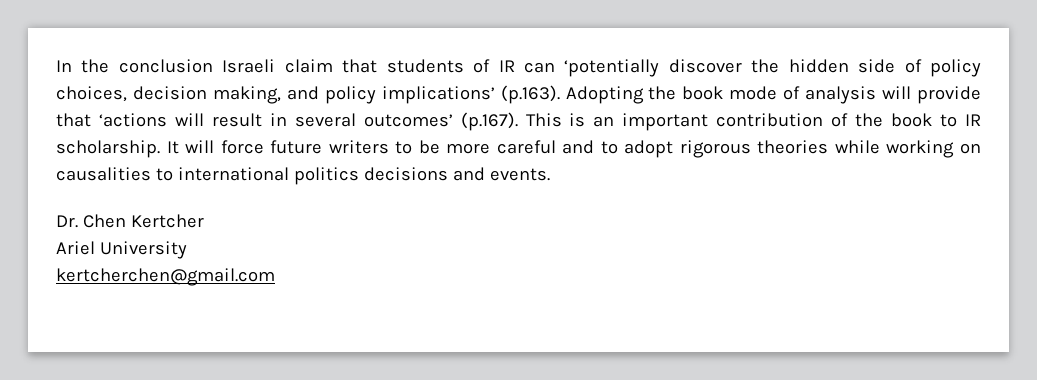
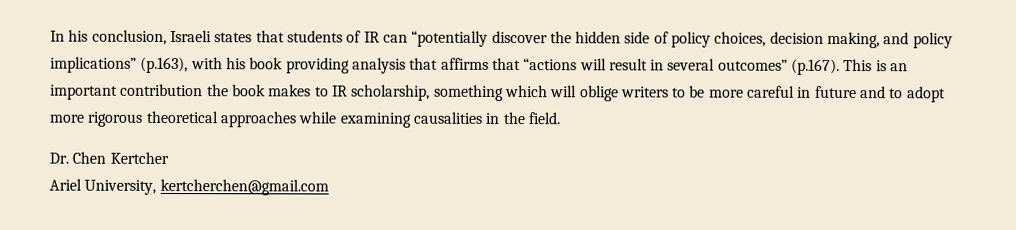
- In the conclusion Israeli claim that students of IR can ‘potentially discover the hidden side of policy choices, decision making, and policy implications’ (p.163). Adopting the book mode of analysis will provide that ‘actions will result in several outcomes’ (p.167). This is an important contribution of the book to IR scholarship. It will force future writers to be more careful and to adopt rigorous theories while working on causalities to international politics decisions and events.
+ In his conclusion, Israeli states that students of IR can “potentially discover the hidden side of policy choices, decision making, and policy implications” (p.163), with his book providing analysis that affirms that “actions will result in several outcomes” (p.167). This is an important contribution the book makes to IR scholarship, something which will oblige writers to be more careful in future and to adopt more rigorous theoretical approaches while examining causalities in the field.
- Ariel University
- kertcherchen@gmail.com
+ Ariel University, kertcherchen@gmail.com

